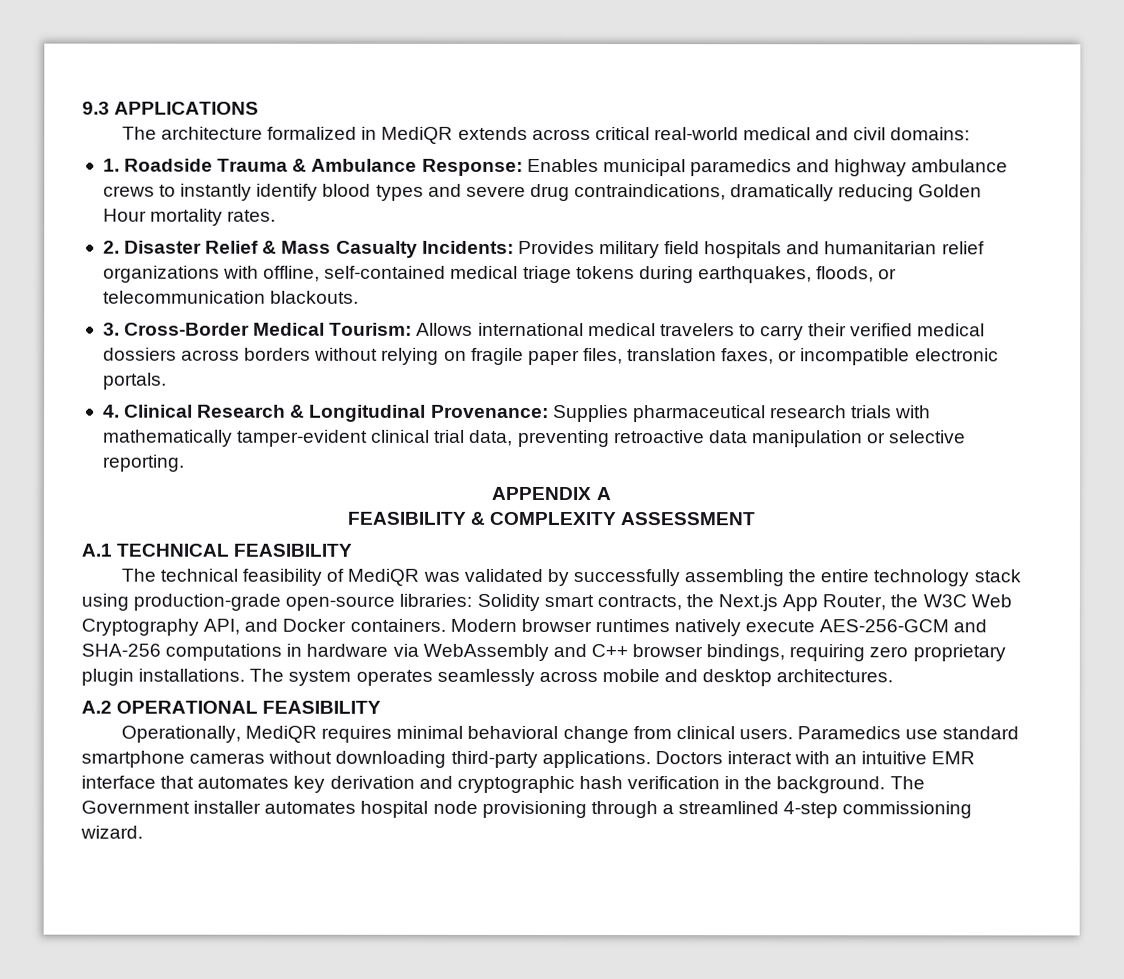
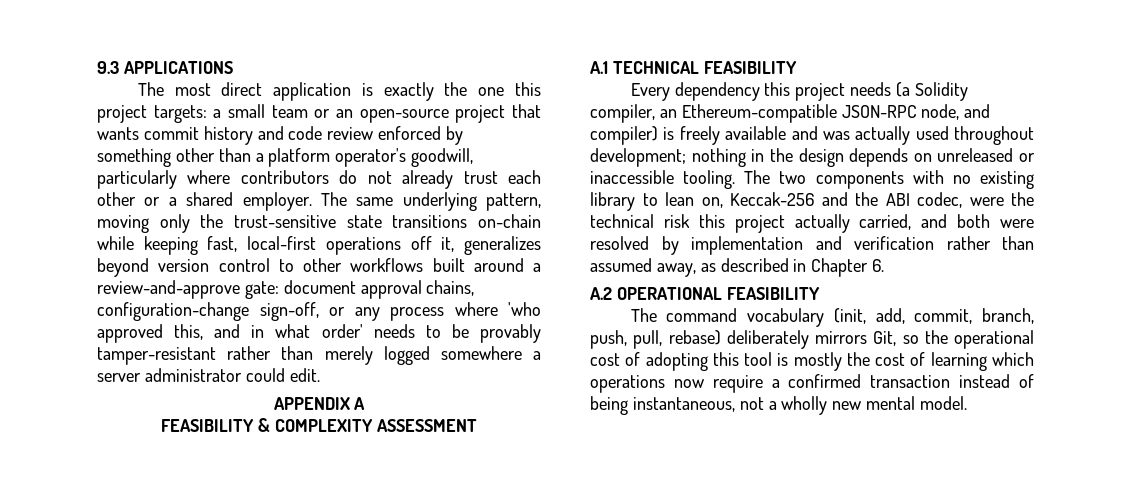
- The architecture formalized in MediQR extends across critical real-world medical and civil domains:
- 1. Roadside Trauma & Ambulance Response: Enables municipal paramedics and highway ambulance crews to instantly identify blood types and severe drug contraindications, dramatically reducing Golden Hour mortality rates.
- 2. Disaster Relief & Mass Casualty Incidents: Provides military field hospitals and humanitarian relief organizations with offline, self-contained medical triage tokens during earthquakes, floods, or telecommunication blackouts.
- 3. Cross-Border Medical Tourism: Allows international medical travelers to carry their verified medical dossiers across borders without relying on fragile paper files, translation faxes, or incompatible electronic portals.
- 4. Clinical Research & Longitudinal Provenance: Supplies pharmaceutical research trials with mathematically tamper-evident clinical trial data, preventing retroactive data manipulation or selective reporting.
+ The most direct application is exactly the one this project targets: a small team or an open-source project that wants commit history and code review enforced by something other than a platform operator's goodwill, particularly where contributors do not already trust each other or a shared employer. The same underlying pattern, moving only the trust-sensitive state transitions on-chain while keeping fast, local-first operations off it, generalizes beyond version control to other workflows built around a review-and-approve gate: document approval chains, configuration-change sign-off, or any process where 'who approved this, and in what order' needs to be provably tamper-resistant rather than merely logged somewhere a server administrator could edit.
- The technical feasibility of MediQR was validated by successfully assembling the entire technology stack using production-grade open-source libraries: Solidity smart contracts, the Next.js App Router, the W3C Web Cryptography API, and Docker containers. Modern browser runtimes natively execute AES-256-GCM and SHA-256 computations in hardware via WebAssembly and C++ browser bindings, requiring zero proprietary plugin installations. The system operates seamlessly across mobile and desktop architectures.
+ Every dependency this project needs (a Solidity compiler, an Ethereum-compatible JSON-RPC node, and compiler) is freely available and was actually used throughout development; nothing in the design depends on unreleased or inaccessible tooling. The two components with no existing library to lean on, Keccak-256 and the ABI codec, were the technical risk this project actually carried, and both were resolved by implementation and verification rather than assumed away, as described in Chapter 6.
  A.2 OPERATIONAL FEASIBILITY
- Operationally, MediQR requires minimal behavioral change from clinical users. Paramedics use standard smartphone cameras without downloading third-party applications. Doctors interact with an intuitive EMR interface that automates key derivation and cryptographic hash verification in the background. The Government installer automates hospital node provisioning through a streamlined 4-step commissioning wizard.
+ The command vocabulary (init, add, commit, branch, push, pull, rebase) deliberately mirrors Git, so the operational cost of adopting this tool is mostly the cost of learning which operations now require a confirmed transaction instead of being instantaneous, not a wholly new mental model.

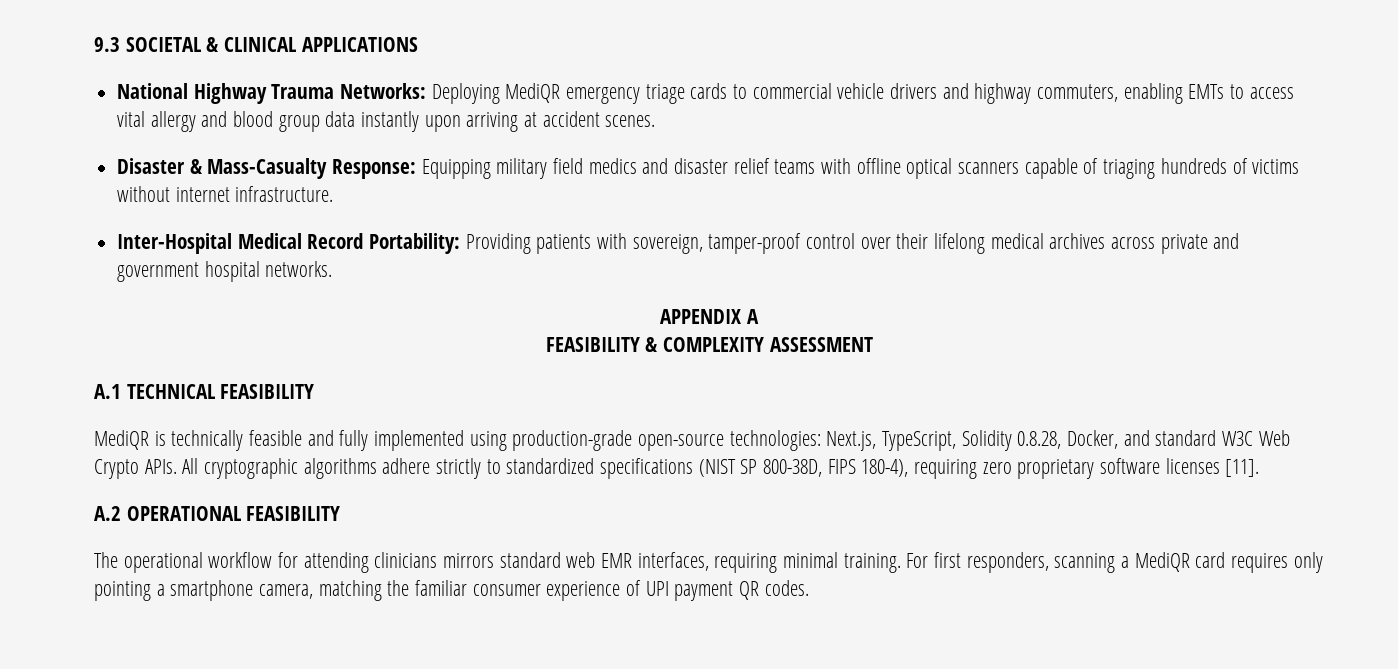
- 9.3 APPLICATIONS
- The most direct application is exactly the one this project targets: a small team or an open-source project that wants commit history and code review enforced by something other than a platform operator's goodwill, particularly where contributors do not already trust each other or a shared employer. The same underlying pattern, moving only the trust-sensitive state transitions on-chain while keeping fast, local-first operations off it, generalizes beyond version control to other workflows built around a review-and-approve gate: document approval chains, configuration-change sign-off, or any process where 'who approved this, and in what order' needs to be provably tamper-resistant rather than merely logged somewhere a server administrator could edit.
+ 9.3 SOCIETAL & CLINICAL APPLICATIONS
+ National Highway Trauma Networks: Deploying MediQR emergency triage cards to commercial vehicle drivers and highway commuters, enabling EMTs to access vital allergy and blood group data instantly upon arriving at accident scenes.
+ Disaster & Mass-Casualty Response: Equipping military field medics and disaster relief teams with offline optical scanners capable of triaging hundreds of victims without internet infrastructure.
+ Inter-Hospital Medical Record Portability: Providing patients with sovereign, tamper-proof control over their lifelong medical archives across private and government hospital networks.
- Every dependency this project needs (a Solidity compiler, an Ethereum-compatible JSON-RPC node, and compiler) is freely available and was actually used throughout development; nothing in the design depends on unreleased or inaccessible tooling. The two components with no existing library to lean on, Keccak-256 and the ABI codec, were the technical risk this project actually carried, and both were resolved by implementation and verification rather than assumed away, as described in Chapter 6.
+ MediQR is technically feasible and fully implemented using production-grade open-source technologies: Next.js, TypeScript, Solidity 0.8.28, Docker, and standard W3C Web Crypto APIs. All cryptographic algorithms adhere strictly to standardized specifications (NIST SP 800-38D, FIPS 180-4), requiring zero proprietary software licenses [11].
  A.2 OPERATIONAL FEASIBILITY
- The command vocabulary (init, add, commit, branch, push, pull, rebase) deliberately mirrors Git, so the operational cost of adopting this tool is mostly the cost of learning which operations now require a confirmed transaction instead of being instantaneous, not a wholly new mental model.
+ The operational workflow for attending clinicians mirrors standard web EMR interfaces, requiring minimal training. For first responders, scanning a MediQR card requires only pointing a smartphone camera, matching the familiar consumer experience of UPI payment QR codes.

